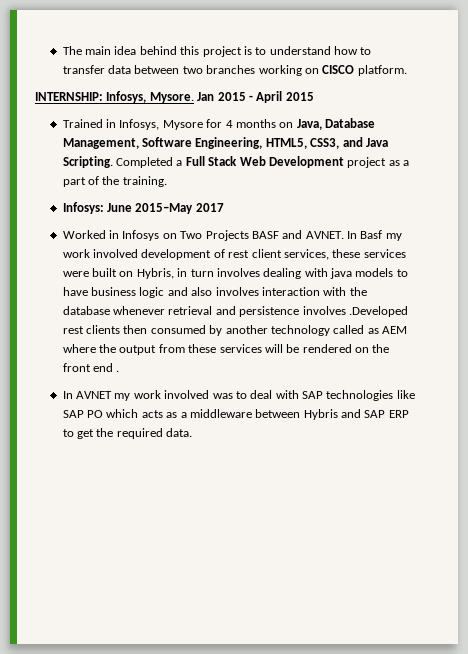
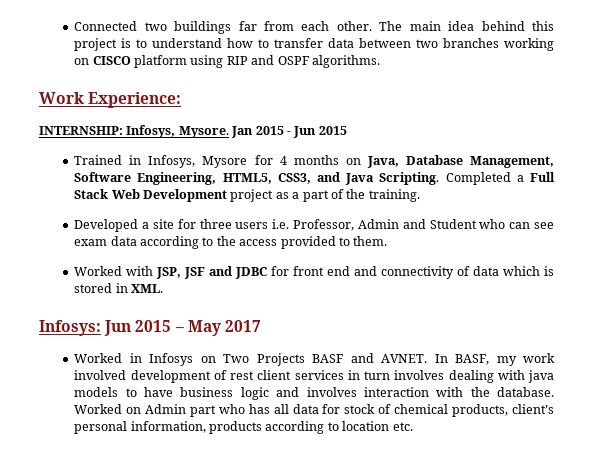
+ Connected two buildings far from each other.
- The main idea behind this project is to understand how to transfer data between two branches working on CISCO platform.
+ The main idea behind this project is to understand how to transfer data between two branches working on CISCO platform using RIP and OSPF algorithms.
+ Work Experience:
- Jan 2015 - April 2015
+ Jan 2015 - Jun 2015
- Infosys: June 2015–May 2017
+ Developed a site for three users i.e. Professor, Admin and Student who can see exam data according to the access provided to them.
+ Worked with JSP, JSF and JDBC for front end and connectivity of data which is stored in XML.
+ Infosys: Jun 2015 – May 2017
- In Basf my work involved development of rest client services, these services were built on Hybris, in turn involves dealing with java models to have business logic and also involves interaction with the database whenever retrieval and persistence involves .Developed rest clients then consumed by another technology called as AEM where the output from these services will be rendered on the front end .
- In AVNET my work involved was to deal with SAP technologies like SAP PO which acts as a middleware between Hybris and SAP ERP to get the required data.
+ In BASF, my work involved development of rest client services in turn involves dealing with java models to have business logic and involves interaction with the database. Worked on Admin part who has all data for stock of chemical products, client’s personal information, products according to location etc.

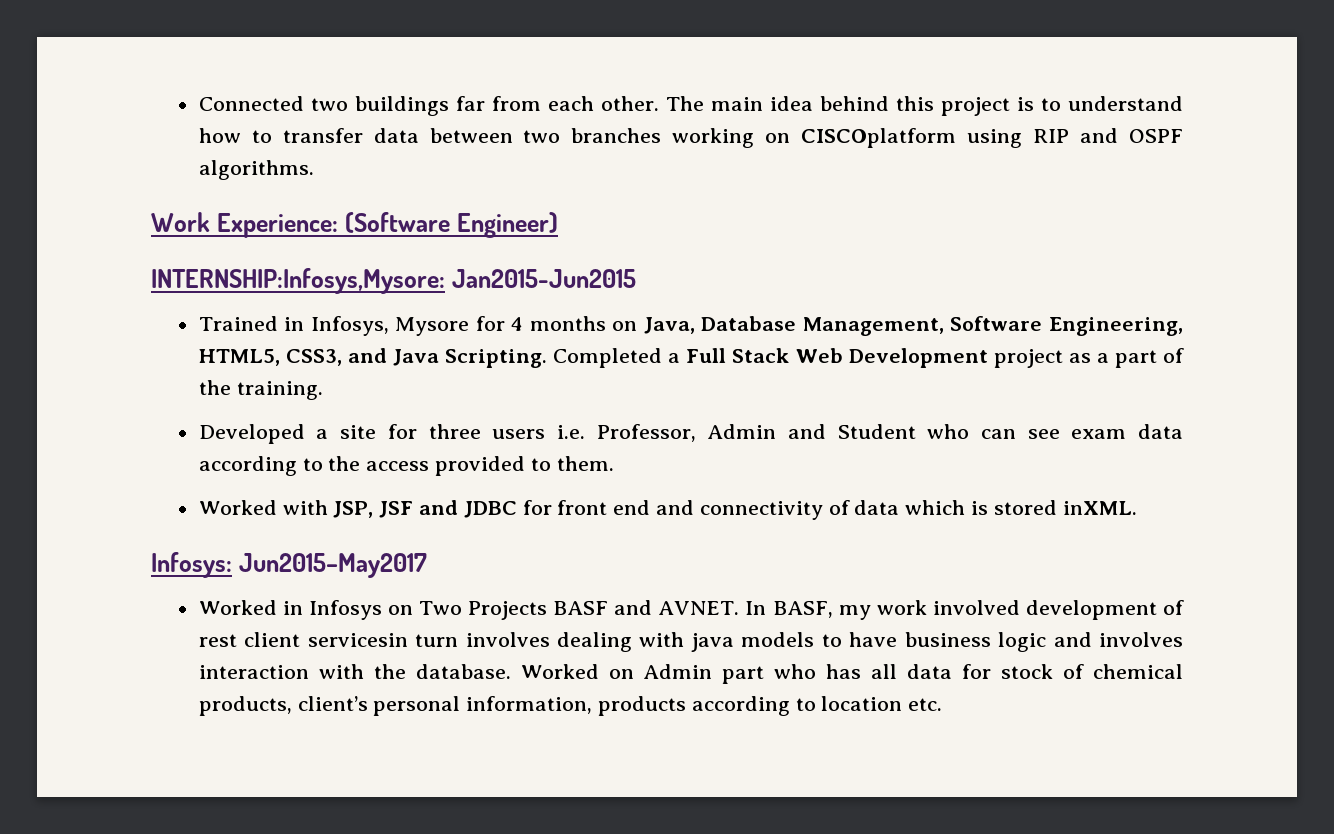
- The main idea behind this project is to understand how to transfer data between two branches working on CISCO platform using RIP and OSPF algorithms.
+ The main idea behind this project is to understand how to transfer data between two branches working on CISCOplatform using RIP and OSPF algorithms.
- Work Experience:
- INTERNSHIP: Infosys, Mysore. Jan 2015 - Jun 2015
+ Work Experience: (Software Engineer)
+ INTERNSHIP:Infosys,Mysore: Jan2015-Jun2015
- Worked with JSP, JSF and JDBC for front end and connectivity of data which is stored in XML.
+ Worked with JSP, JSF and JDBC for front end and connectivity of data which is stored inXML.
- Infosys: Jun 2015 – May 2017
+ Infosys: Jun2015–May2017
- In BASF, my work involved development of rest client services in turn involves dealing with java models to have business logic and involves interaction with the database.
+ In BASF, my work involved development of rest client servicesin turn involves dealing with java models to have business logic and involves interaction with the database.

